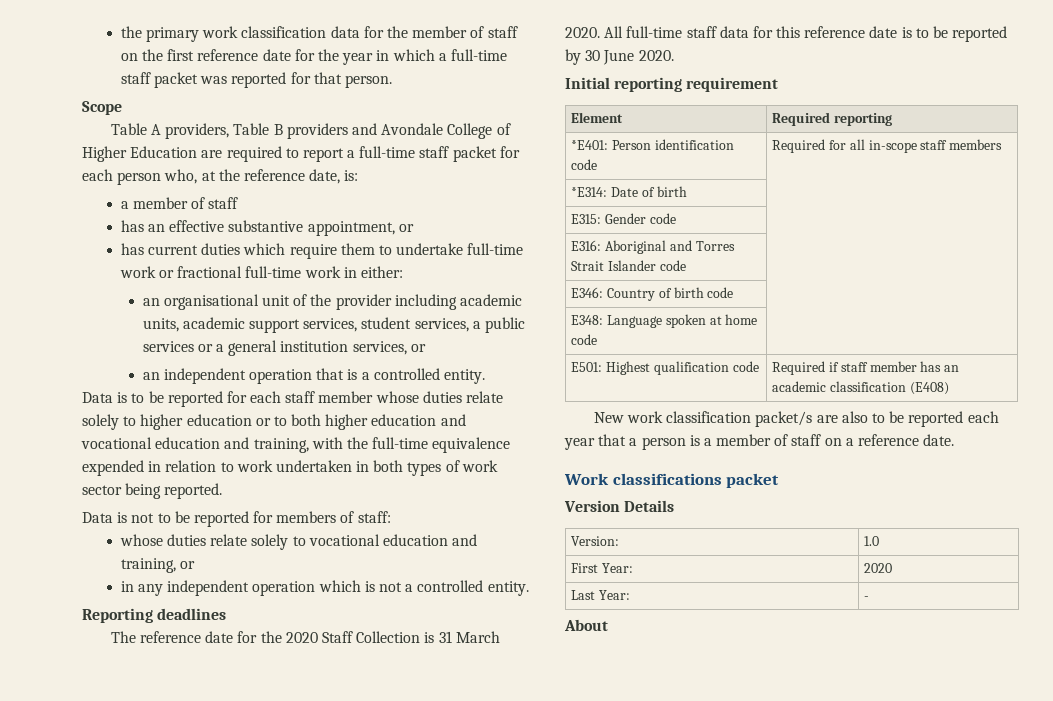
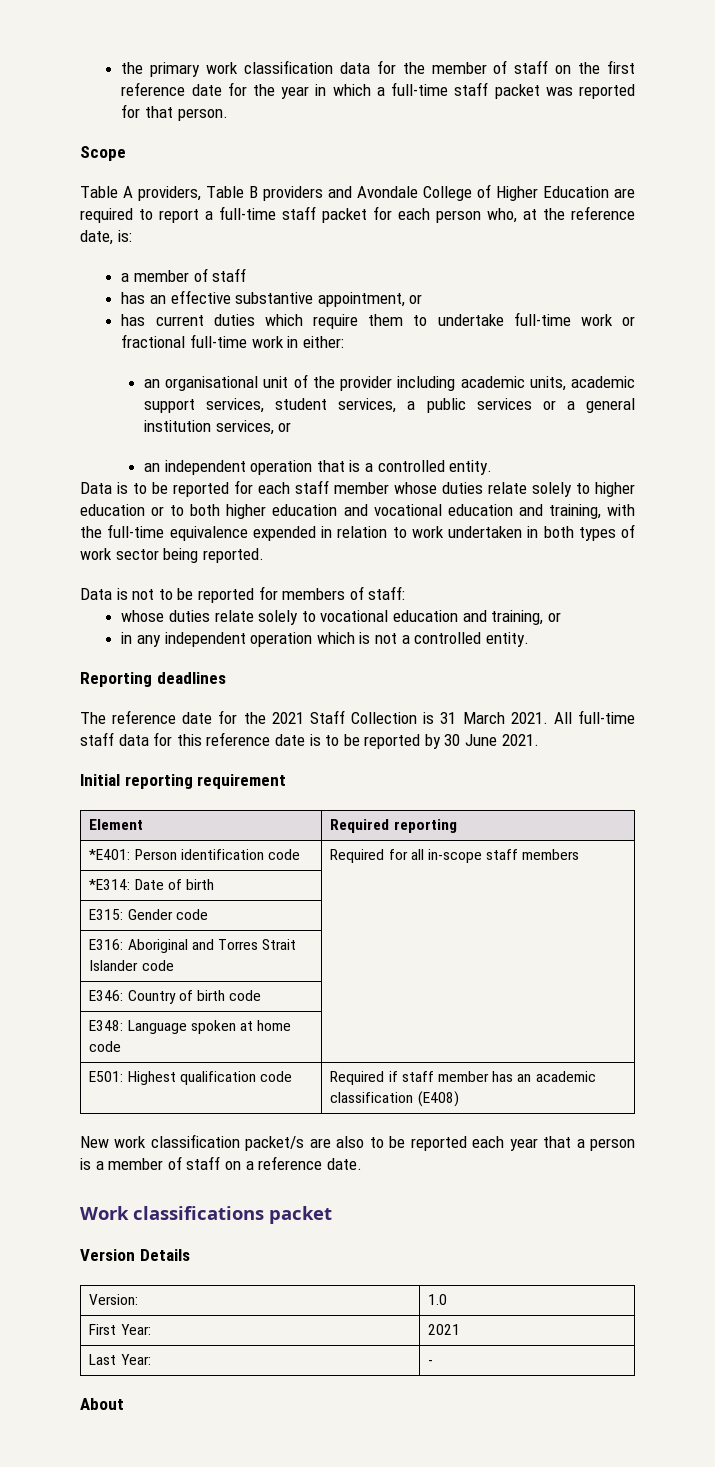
- The reference date for the 2020 Staff Collection is 31 March 2020.
+ The reference date for the 2021 Staff Collection is 31 March 2021.
- All full-time staff data for this reference date is to be reported by 30 June 2020.
+ All full-time staff data for this reference date is to be reported by 30 June 2021.
- First Year: | 2020
+ First Year: | 2021

